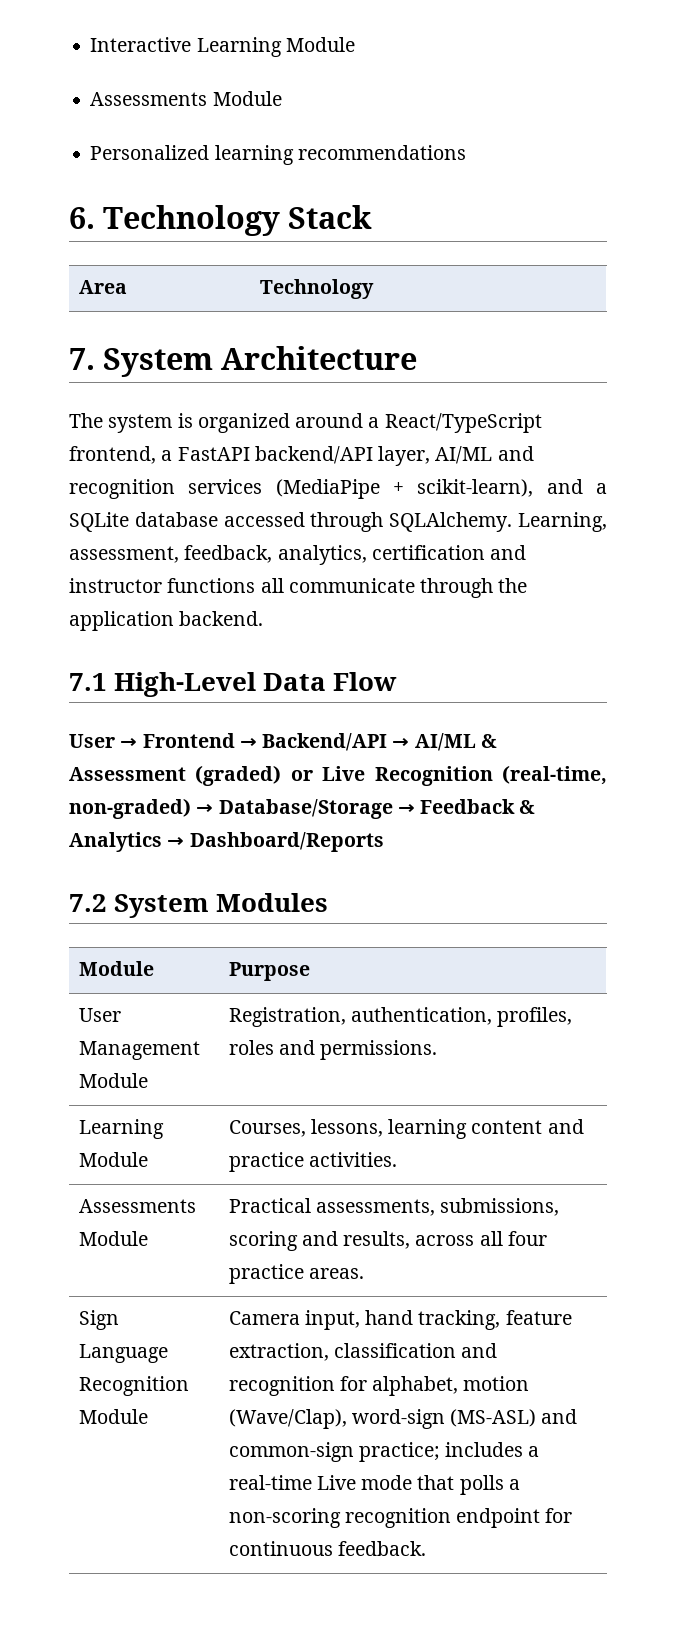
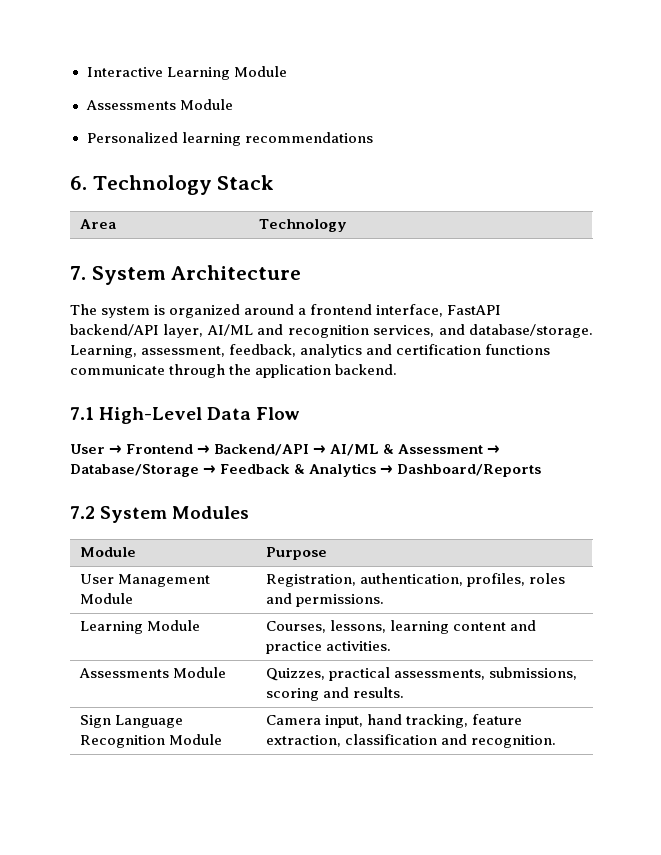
- The system is organized around a React/TypeScript frontend, a FastAPI backend/API layer, AI/ML and recognition services (MediaPipe + scikit-learn), and a SQLite database accessed through SQLAlchemy. Learning, assessment, feedback, analytics, certification and instructor functions all communicate through the application backend.
+ The system is organized around a frontend interface, FastAPI backend/API layer, AI/ML and recognition services, and database/storage. Learning, assessment, feedback, analytics and certification functions communicate through the application backend.
- User → Frontend → Backend/API → AI/ML & Assessment (graded) or Live Recognition (real-time, non-graded) → Database/Storage → Feedback & Analytics → Dashboard/Reports
+ User → Frontend → Backend/API → AI/ML & Assessment → Database/Storage → Feedback & Analytics → Dashboard/Reports
- Assessments Module | Practical assessments, submissions, scoring and results, across all four practice areas.
+ Assessments Module | Quizzes, practical assessments, submissions, scoring and results.
- Sign Language Recognition Module | Camera input, hand tracking, feature extraction, classification and recognition for alphabet, motion (Wave/Clap), word-sign (MS-ASL) and common-sign practice; includes a real-time Live mode that polls a non-scoring recognition endpoint for continuous feedback.
+ Sign Language Recognition Module | Camera input, hand tracking, feature extraction, classification and recognition.

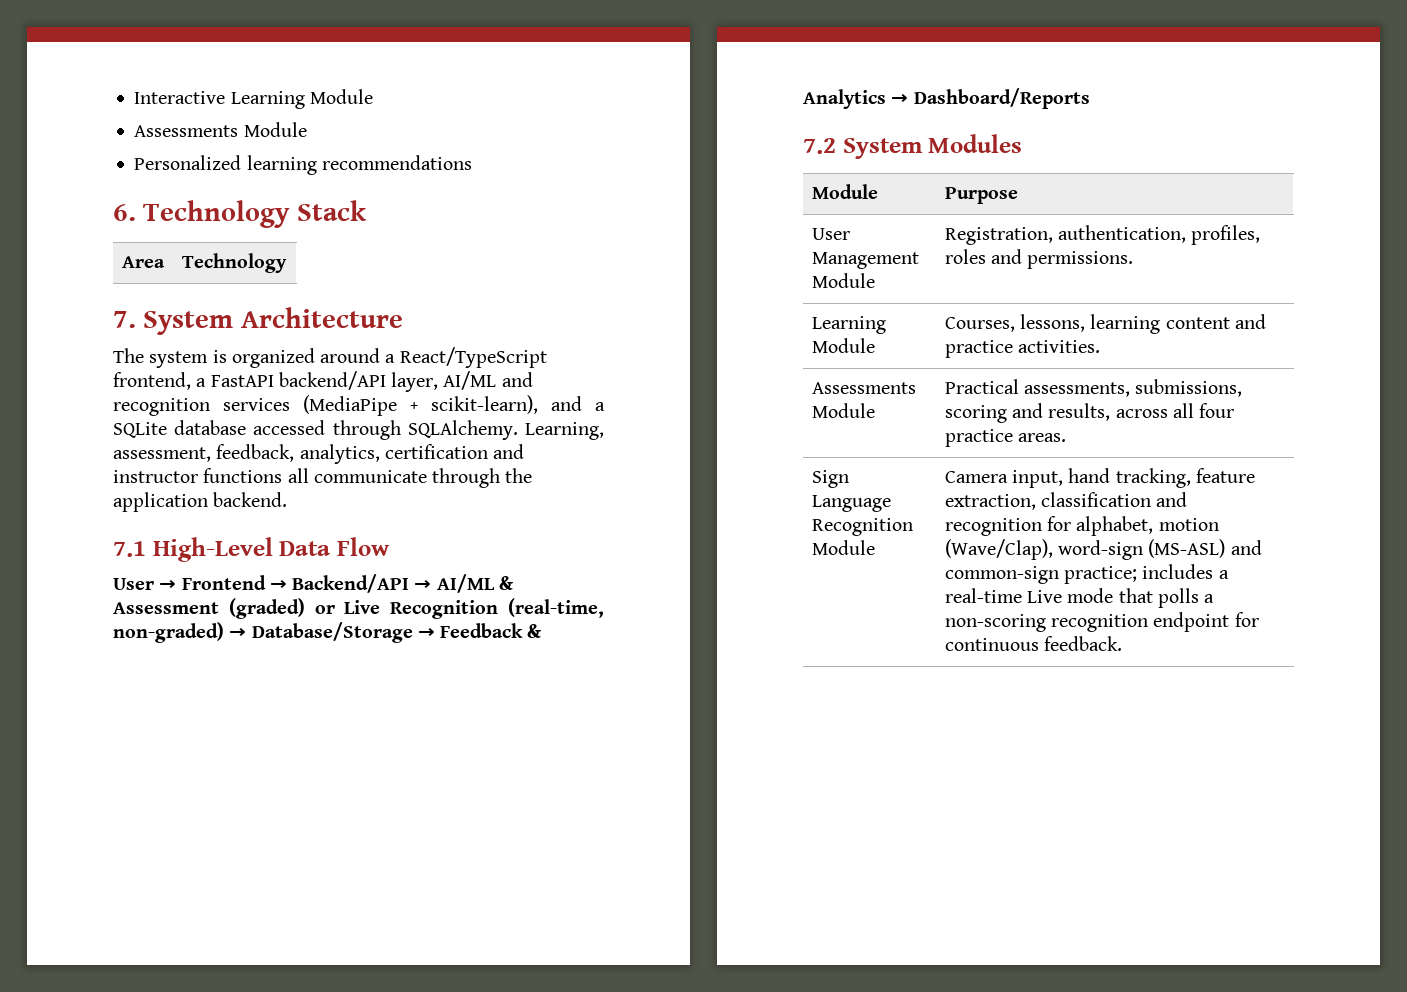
- The system is organized around a frontend interface, FastAPI backend/API layer, AI/ML and recognition services, and database/storage. Learning, assessment, feedback, analytics and certification functions communicate through the application backend.
+ The system is organized around a React/TypeScript frontend, a FastAPI backend/API layer, AI/ML and recognition services (MediaPipe + scikit-learn), and a SQLite database accessed through SQLAlchemy. Learning, assessment, feedback, analytics, certification and instructor functions all communicate through the application backend.
- User → Frontend → Backend/API → AI/ML & Assessment → Database/Storage → Feedback & Analytics → Dashboard/Reports
+ User → Frontend → Backend/API → AI/ML & Assessment (graded) or Live Recognition (real-time, non-graded) → Database/Storage → Feedback & Analytics → Dashboard/Reports
- Assessments Module | Quizzes, practical assessments, submissions, scoring and results.
+ Assessments Module | Practical assessments, submissions, scoring and results, across all four practice areas.
- Sign Language Recognition Module | Camera input, hand tracking, feature extraction, classification and recognition.
+ Sign Language Recognition Module | Camera input, hand tracking, feature extraction, classification and recognition for alphabet, motion (Wave/Clap), word-sign (MS-ASL) and common-sign practice; includes a real-time Live mode that polls a non-scoring recognition endpoint for continuous feedback.

